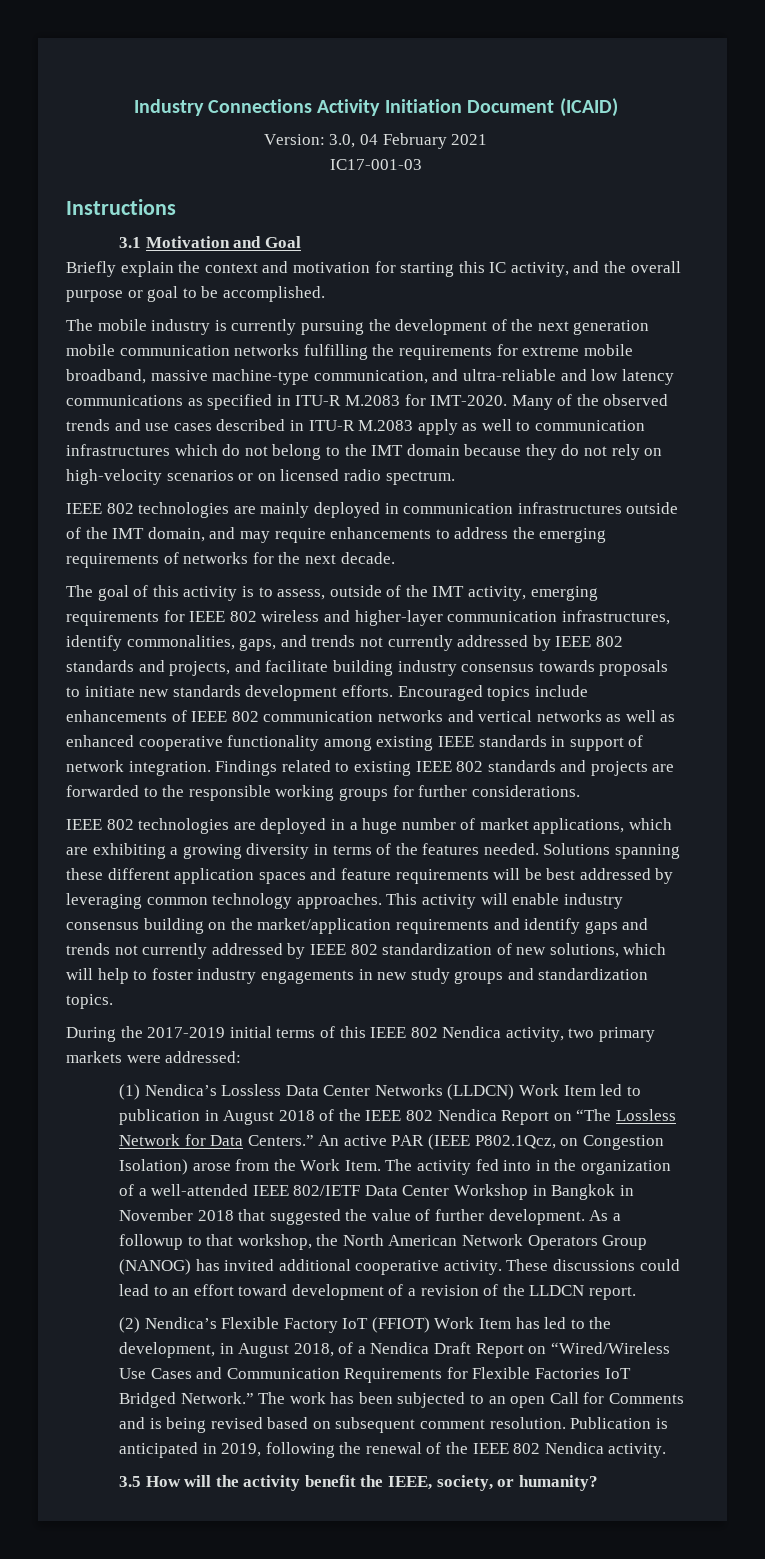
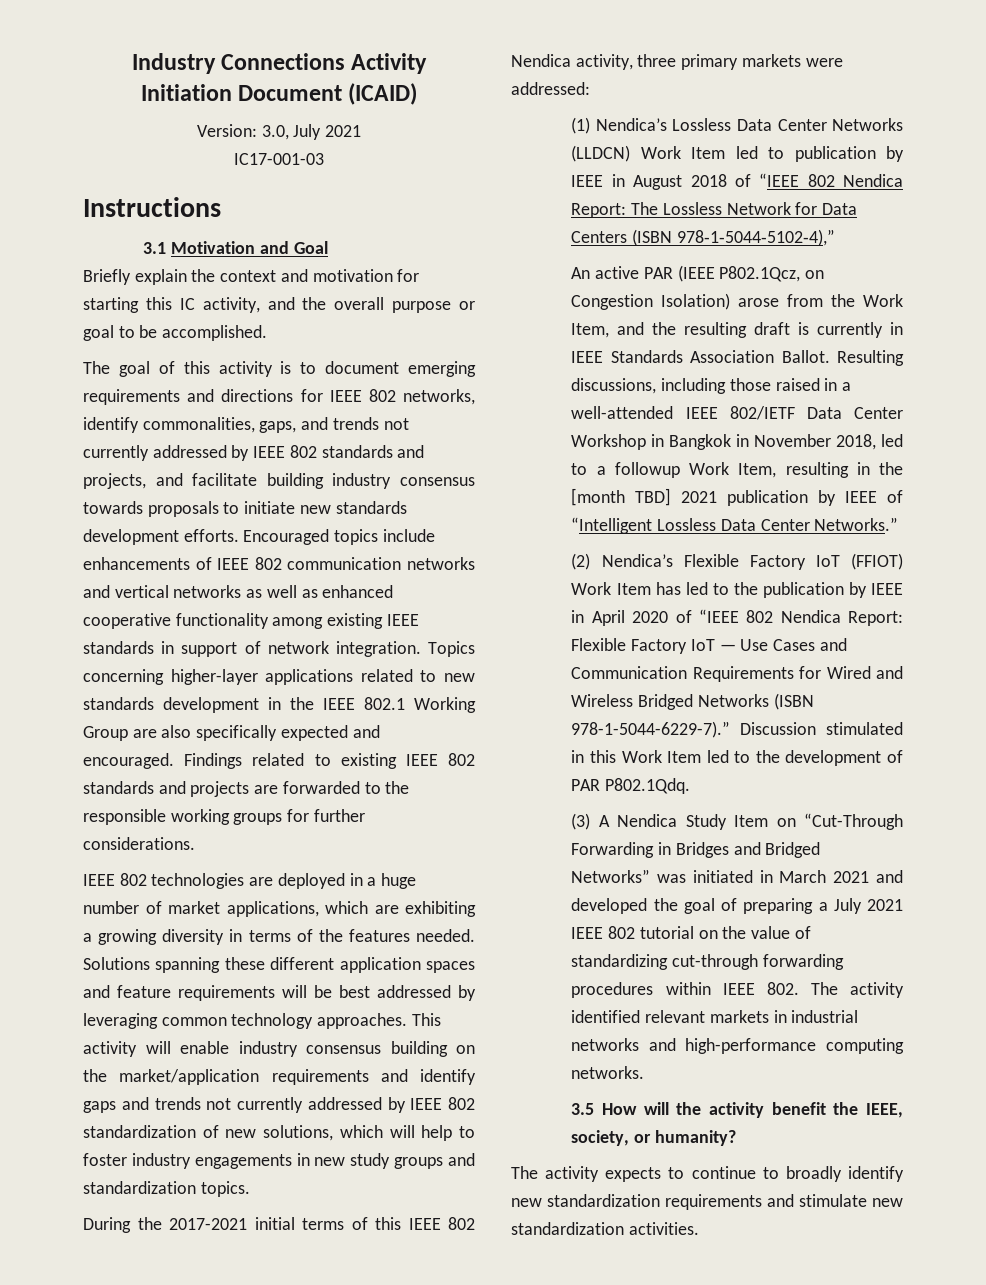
- Version: 3.0, 04 February 2021
+ Version: 3.0, July 2021
- The mobile industry is currently pursuing the development of the next generation mobile communication networks fulfilling the requirements for extreme mobile broadband, massive machine-type communication, and ultra-reliable and low latency communications as specified in ITU-R M.2083 for IMT-2020. Many of the observed trends and use cases described in ITU-R M.2083 apply as well to communication infrastructures which do not belong to the IMT domain because they do not rely on high-velocity scenarios or on licensed radio spectrum.
- IEEE 802 technologies are mainly deployed in communication infrastructures outside of the IMT domain, and may require enhancements to address the emerging requirements of networks for the next decade.
- The goal of this activity is to assess, outside of the IMT activity, emerging requirements for IEEE 802 wireless and higher-layer communication infrastructures, identify commonalities, gaps, and trends not currently addressed by IEEE 802 standards and projects, and facilitate building industry consensus towards proposals to initiate new standards development efforts.
+ The goal of this activity is to document emerging requirements and directions for IEEE 802 networks, identify commonalities, gaps, and trends not currently addressed by IEEE 802 standards and projects, and facilitate building industry consensus towards proposals to initiate new standards development efforts.
+ Topics concerning higher-layer applications related to new standards development in the IEEE 802.1 Working Group are also specifically expected and encouraged.
- During the 2017-2019 initial terms of this IEEE 802 Nendica activity, two primary markets were addressed:
+ During the 2017-2021 initial terms of this IEEE 802 Nendica activity, three primary markets were addressed:
- (1) Nendica’s Lossless Data Center Networks (LLDCN) Work Item led to publication in August 2018 of the IEEE 802 Nendica Report on “The Lossless Network for Data Centers.” An active PAR (IEEE P802.1Qcz, on Congestion Isolation) arose from the Work Item. The activity fed into in the organization of a well-attended IEEE 802/IETF Data Center Workshop in Bangkok in November 2018 that suggested the value of further development. As a followup to that workshop, the North American Network Operators Group (NANOG) has invited additional cooperative activity. These discussions could lead to an effort toward development of a revision of the LLDCN report.
+ (1) Nendica’s Lossless Data Center Networks (LLDCN) Work Item led to publication by IEEE in August 2018 of “IEEE 802 Nendica Report: The Lossless Network for Data Centers (ISBN 978‐1‐5044‐5102‐4),”
+ An active PAR (IEEE P802.1Qcz, on Congestion Isolation) arose from the Work Item, and the resulting draft is currently in IEEE Standards Association Ballot. Resulting discussions, including those raised in a well-attended IEEE 802/IETF Data Center Workshop in Bangkok in November 2018, led to a followup Work Item, resulting in the [month TBD] 2021 publication by IEEE of “Intelligent Lossless Data Center Networks.”
- (2) Nendica’s Flexible Factory IoT (FFIOT) Work Item has led to the development, in August 2018, of a Nendica Draft Report on “Wired/Wireless Use Cases and Communication Requirements for Flexible Factories IoT Bridged Network.” The work has been subjected to an open Call for Comments and is being revised based on subsequent comment resolution. Publication is anticipated in 2019, following the renewal of the IEEE 802 Nendica activity.
+ (2) Nendica’s Flexible Factory IoT (FFIOT) Work Item has led to the publication by IEEE in April 2020 of “IEEE 802 Nendica Report: Flexible Factory IoT — Use Cases and Communication Requirements for Wired and Wireless Bridged Networks (ISBN 978-1-5044-6229-7).” Discussion stimulated in this Work Item led to the development of PAR P802.1Qdq.
+ (3) A Nendica Study Item on “Cut-Through Forwarding in Bridges and Bridged Networks” was initiated in March 2021 and developed the goal of preparing a July 2021 IEEE 802 tutorial on the value of standardizing cut-through forwarding procedures within IEEE 802. The activity identified relevant markets in industrial networks and high-performance computing networks.
+ The activity expects to continue to broadly identify new standardization requirements and stimulate new standardization activities.

